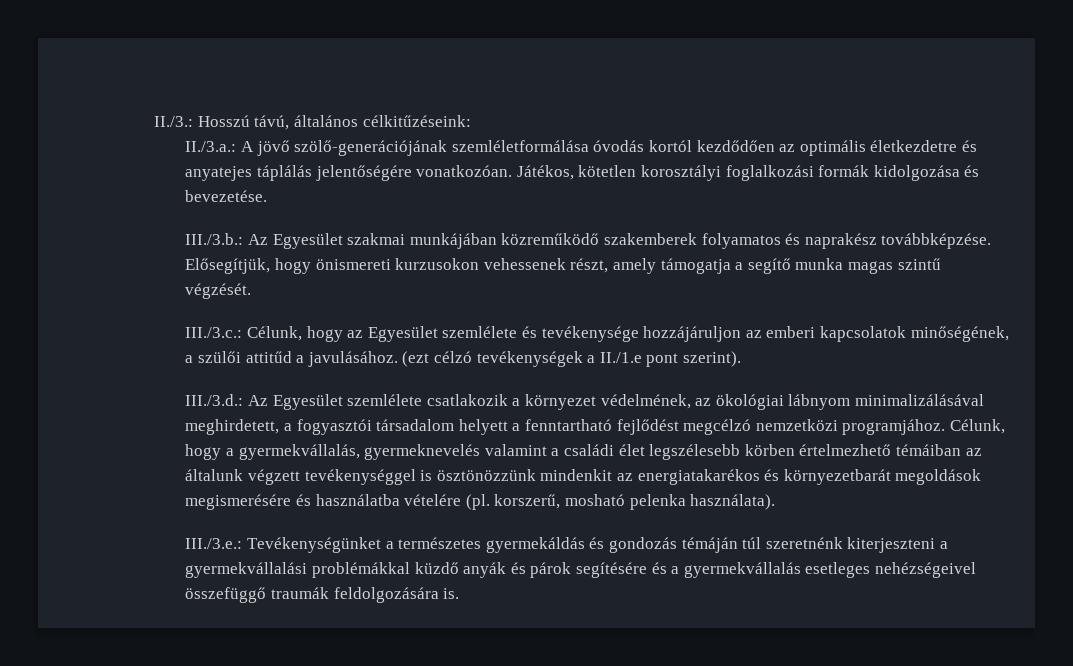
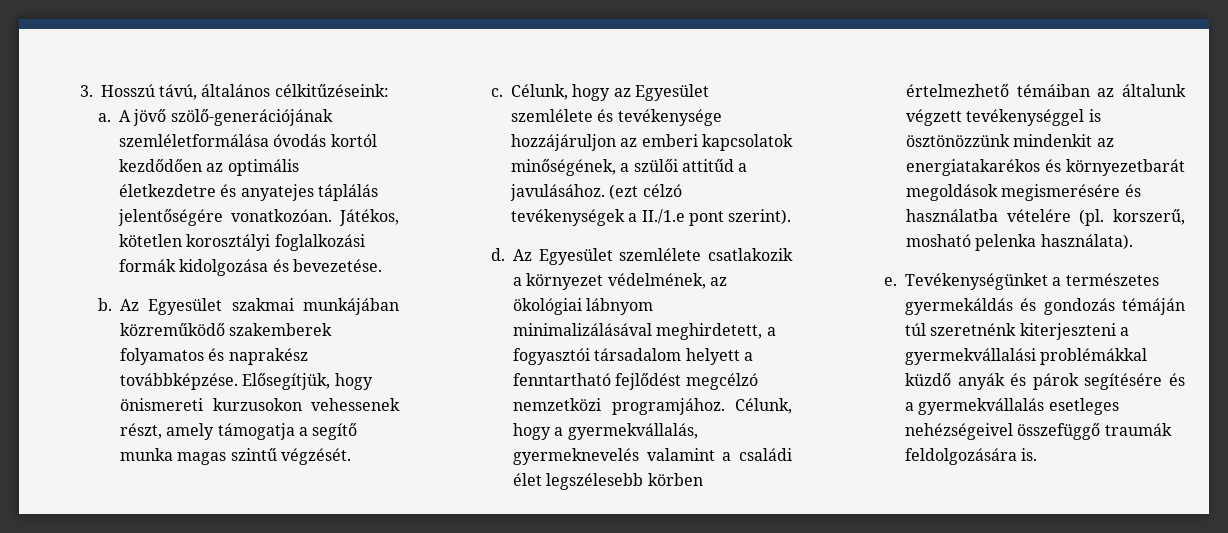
- II./3.: Hosszú távú, általános célkitűzéseink:
+ 3. Hosszú távú, általános célkitűzéseink:
- II./3.a.: A jövő szölő-generációjának szemléletformálása óvodás kortól kezdődően az optimális életkezdetre és anyatejes táplálás jelentőségére vonatkozóan.
+ a. A jövő szölő-generációjának szemléletformálása óvodás kortól kezdődően az optimális életkezdetre és anyatejes táplálás jelentőségére vonatkozóan.
- III./3.b.: Az Egyesület szakmai munkájában közreműködő szakemberek folyamatos és naprakész továbbképzése.
+ b. Az Egyesület szakmai munkájában közreműködő szakemberek folyamatos és naprakész továbbképzése.
- III./3.c.: Célunk, hogy az Egyesület szemlélete és tevékenysége hozzájáruljon az emberi kapcsolatok minőségének, a szülői attitűd a javulásához.
+ c. Célunk, hogy az Egyesület szemlélete és tevékenysége hozzájáruljon az emberi kapcsolatok minőségének, a szülői attitűd a javulásához.
- III./3.d.: Az Egyesület szemlélete csatlakozik a környezet védelmének, az ökológiai lábnyom minimalizálásával meghirdetett, a fogyasztói társadalom helyett a fenntartható fejlődést megcélzó nemzetközi programjához.
+ d. Az Egyesület szemlélete csatlakozik a környezet védelmének, az ökológiai lábnyom minimalizálásával meghirdetett, a fogyasztói társadalom helyett a fenntartható fejlődést megcélzó nemzetközi programjához.
- III./3.e.: Tevékenységünket a természetes gyermekáldás és gondozás témáján túl szeretnénk kiterjeszteni a gyermekvállalási problémákkal küzdő anyák és párok segítésére és a gyermekvállalás esetleges nehézségeivel összefüggő traumák feldolgozására is.
+ e. Tevékenységünket a természetes gyermekáldás és gondozás témáján túl szeretnénk kiterjeszteni a gyermekvállalási problémákkal küzdő anyák és párok segítésére és a gyermekvállalás esetleges nehézségeivel összefüggő traumák feldolgozására is.

